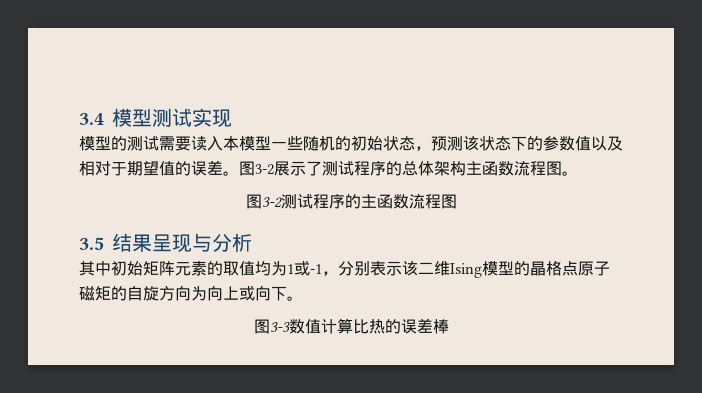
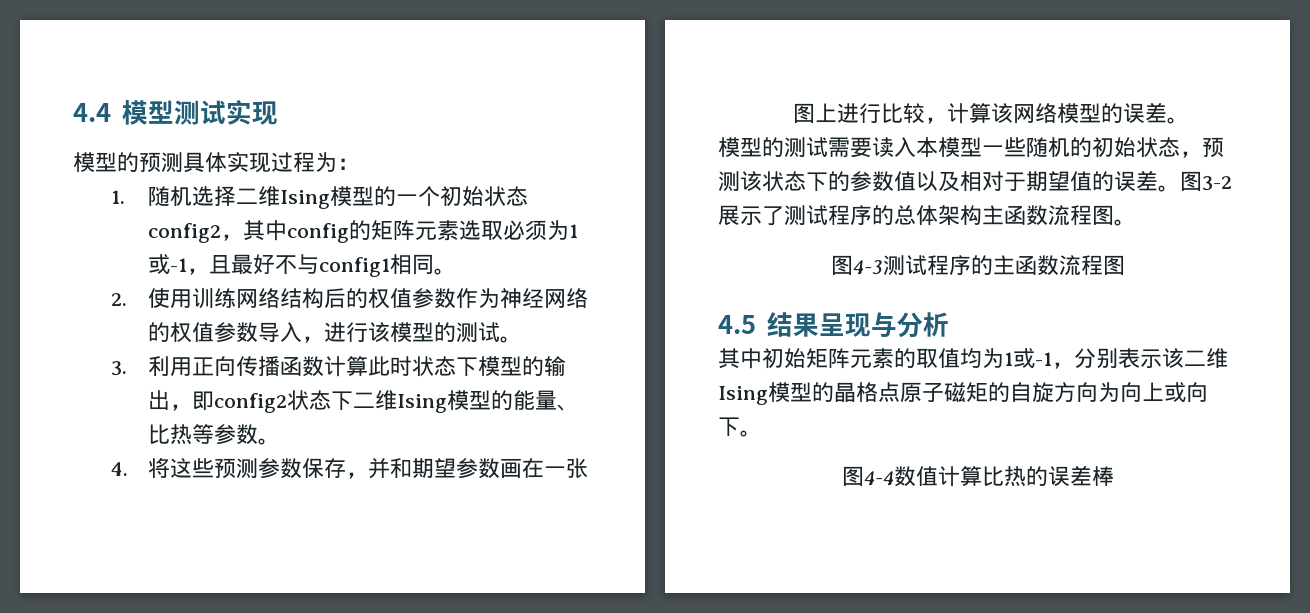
- 3.4模型测试实现
+ 4.4模型测试实现
+ 模型的预测具体实现过程为：
+ 1.随机选择二维Ising模型的一个初始状态config2，其中config的矩阵元素选取必须为1或-1，且最好不与config1相同。
+ 2.使用训练网络结构后的权值参数作为神经网络的权值参数导入，进行该模型的测试。
+ 3.利用正向传播函数计算此时状态下模型的输出，即config2状态下二维Ising模型的能量、比热等参数。
+ 4.将这些预测参数保存，并和期望参数画在一张图上进行比较，计算该网络模型的误差。
- 图3-2测试程序的主函数流程图
+ 图4-3测试程序的主函数流程图
- 3.5结果呈现与分析
+ 4.5结果呈现与分析
- 图3-3数值计算比热的误差棒
+ 图4-4数值计算比热的误差棒

